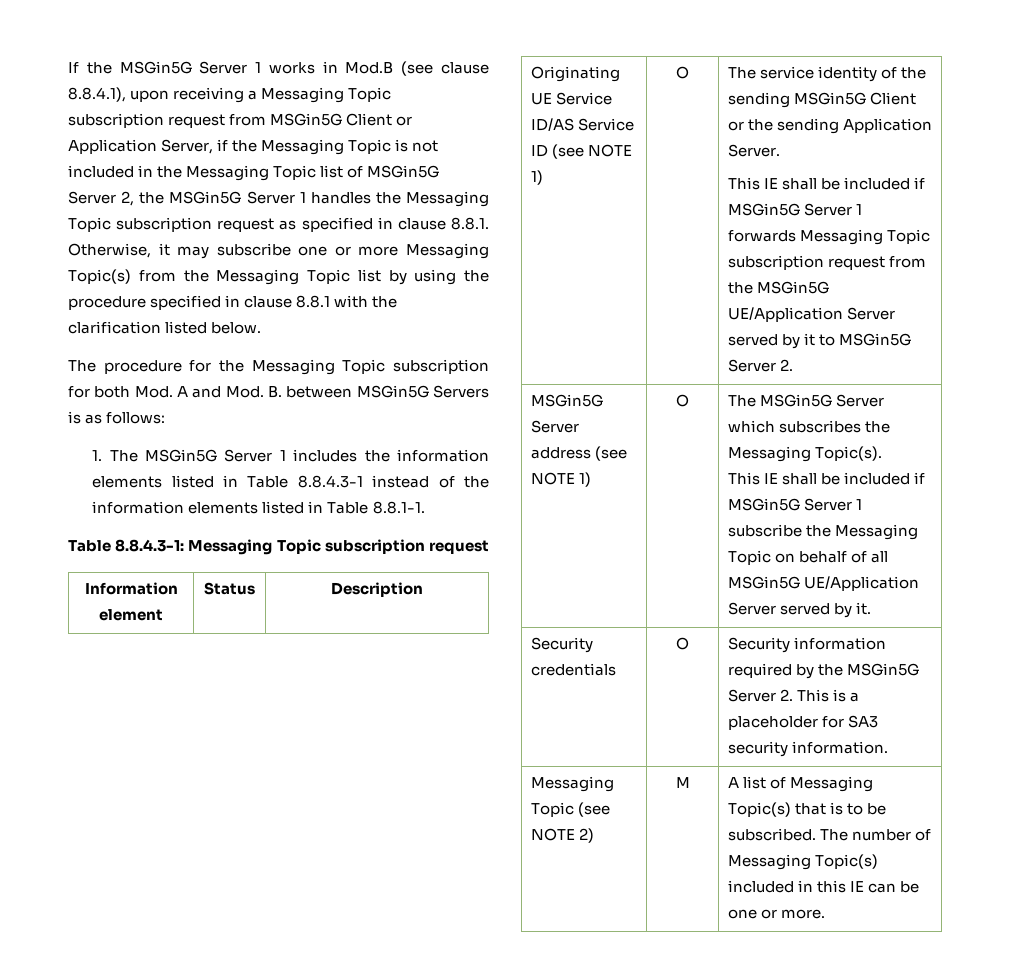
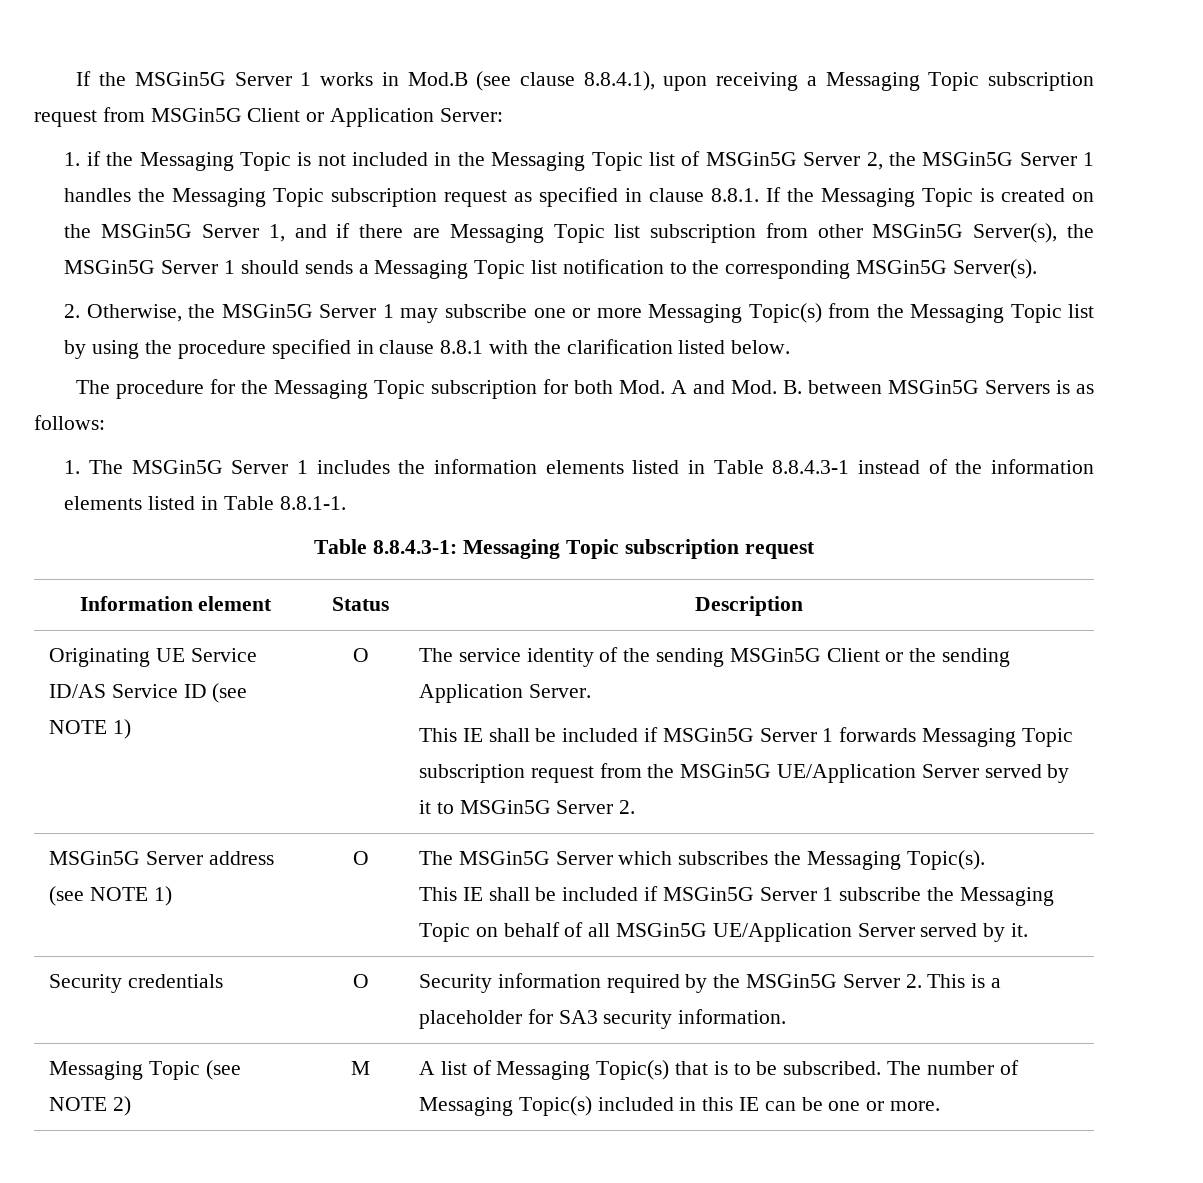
- If the MSGin5G Server 1 works in Mod.B (see clause 8.8.4.1), upon receiving a Messaging Topic subscription request from MSGin5G Client or Application Server, if the Messaging Topic is not included in the Messaging Topic list of MSGin5G Server 2, the MSGin5G Server 1 handles the Messaging Topic subscription request as specified in clause 8.8.1. Otherwise, it may subscribe one or more Messaging Topic(s) from the Messaging Topic list by using the procedure specified in clause 8.8.1 with the clarification listed below.
+ If the MSGin5G Server 1 works in Mod.B (see clause 8.8.4.1), upon receiving a Messaging Topic subscription request from MSGin5G Client or Application Server:
+ 1. if the Messaging Topic is not included in the Messaging Topic list of MSGin5G Server 2, the MSGin5G Server 1 handles the Messaging Topic subscription request as specified in clause 8.8.1. If the Messaging Topic is created on the MSGin5G Server 1, and if there are Messaging Topic list subscription from other MSGin5G Server(s), the MSGin5G Server 1 should sends a Messaging Topic list notification to the corresponding MSGin5G Server(s).
+ 2. Otherwise, the MSGin5G Server 1 may subscribe one or more Messaging Topic(s) from the Messaging Topic list by using the procedure specified in clause 8.8.1 with the clarification listed below.

